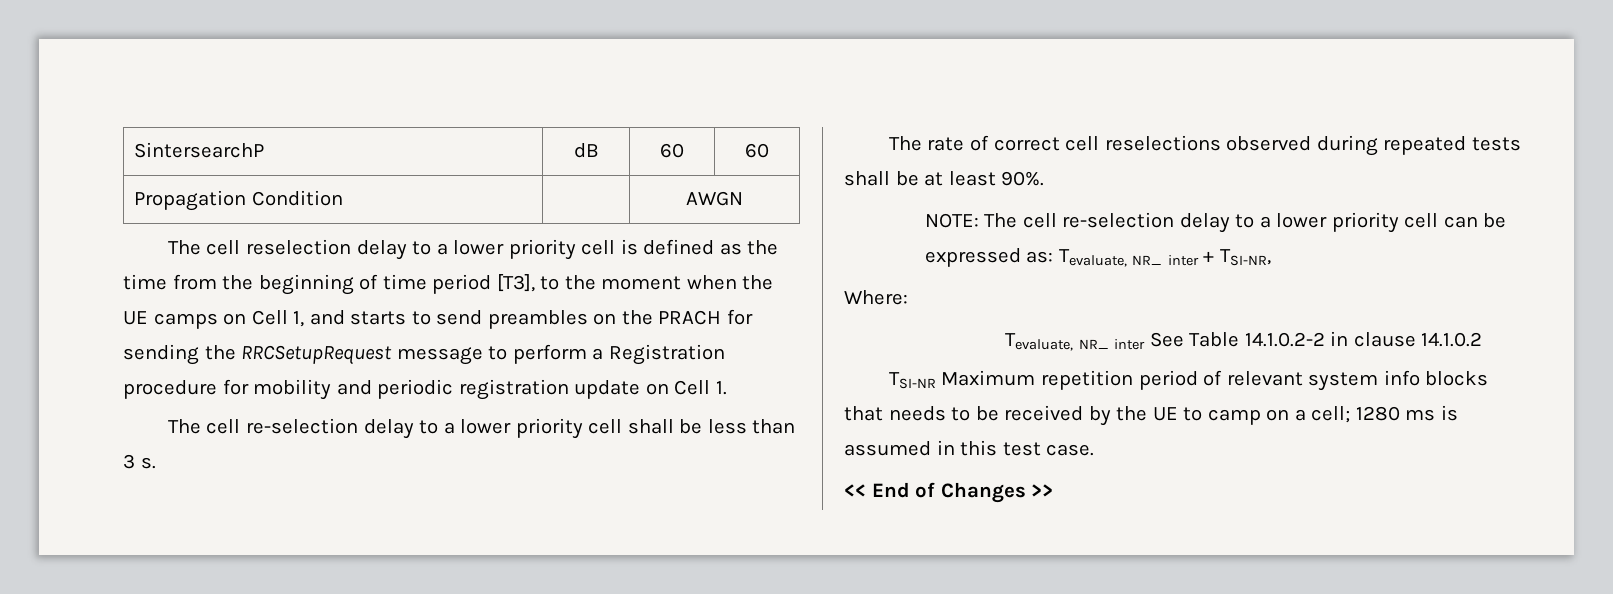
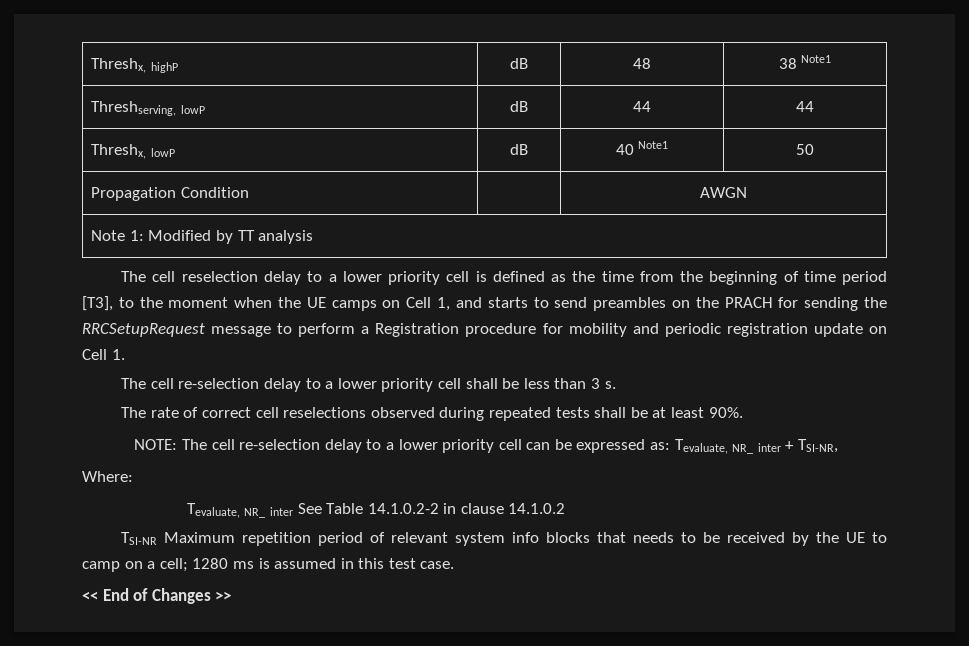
- SintersearchP | dB | 60 | 60
+ Threshx, highP | dB | 48 | 38 Note1
+ Threshserving, lowP | dB | 44 | 44
+ Threshx, lowP | dB | 40 Note1 | 50
  Propagation Condition | | AWGN
+ Note 1: Modified by TT analysis

